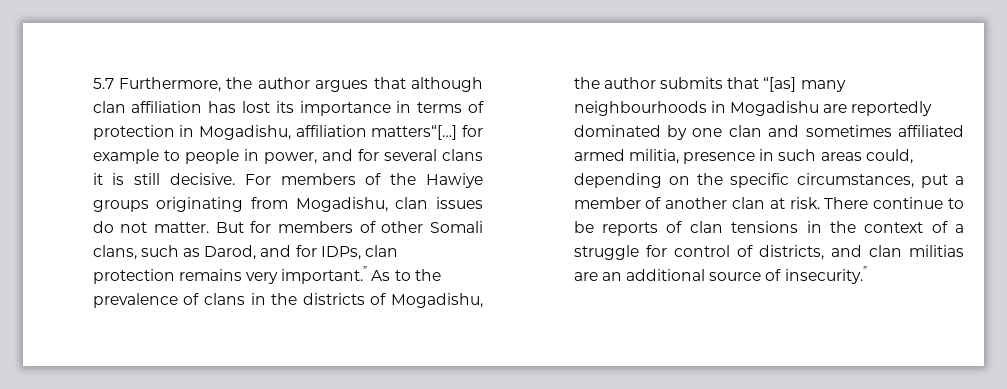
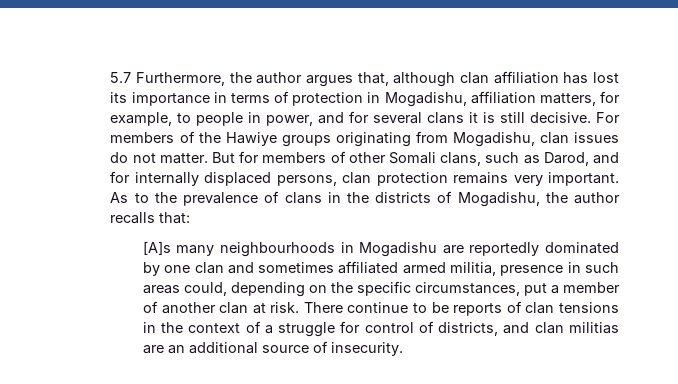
- 5.7 Furthermore, the author argues that although clan affiliation has lost its importance in terms of protection in Mogadishu, affiliation matters“[…] for example to people in power, and for several clans it is still decisive.
+ 5.7 Furthermore, the author argues that, although clan affiliation has lost its importance in terms of protection in Mogadishu, affiliation matters, for example, to people in power, and for several clans it is still decisive.
- But for members of other Somali clans, such as Darod, and for IDPs, clan protection remains very important.”
+ But for members of other Somali clans, such as Darod, and for internally displaced persons, clan protection remains very important.
- As to the prevalence of clans in the districts of Mogadishu, the author submits that “[as] many neighbourhoods in Mogadishu are reportedly dominated by one clan and sometimes affiliated armed militia, presence in such areas could, depending on the specific circumstances, put a member of another clan at risk.
+ As to the prevalence of clans in the districts of Mogadishu, the author recalls that:
+ [A]s many neighbourhoods in Mogadishu are reportedly dominated by one clan and sometimes affiliated armed militia, presence in such areas could, depending on the specific circumstances, put a member of another clan at risk.
- There continue to be reports of clan tensions in the context of a struggle for control of districts, and clan militias are an additional source of insecurity.”
+ There continue to be reports of clan tensions in the context of a struggle for control of districts, and clan militias are an additional source of insecurity.

